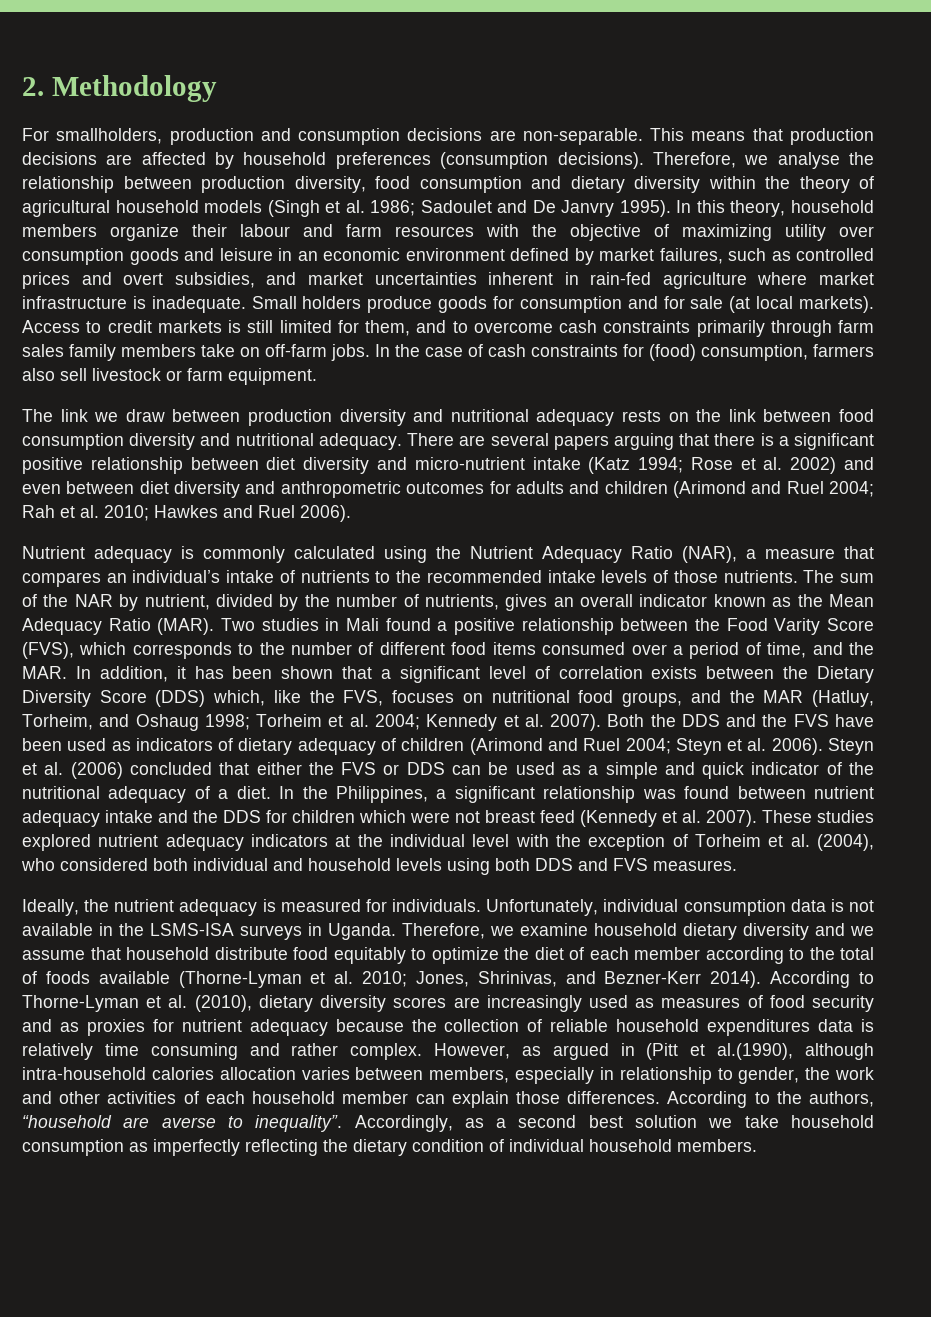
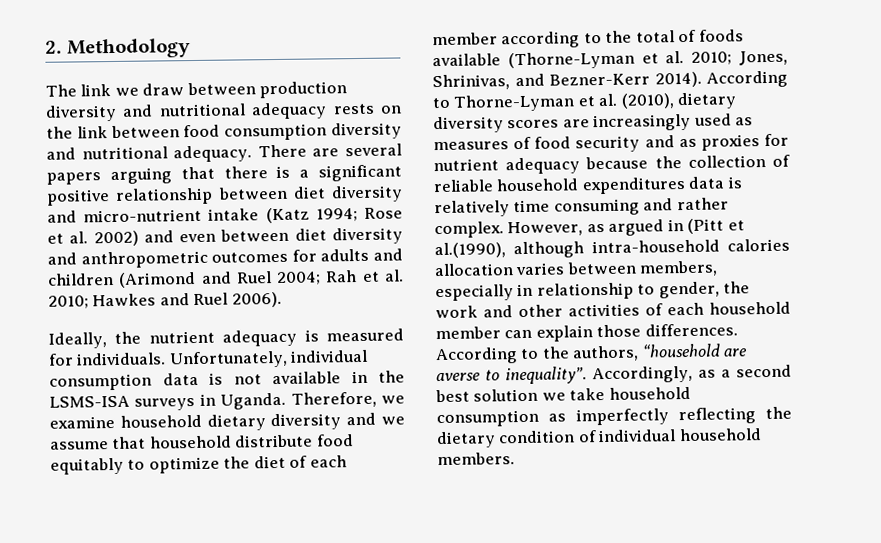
- For smallholders, production and consumption decisions are non-separable. This means that production decisions are affected by household preferences (consumption decisions). Therefore, we analyse the relationship between production diversity, food consumption and dietary diversity within the theory of agricultural household models (Singh et al. 1986; Sadoulet and De Janvry 1995). In this theory, household members organize their labour and farm resources with the objective of maximizing utility over consumption goods and leisure in an economic environment defined by market failures, such as controlled prices and overt subsidies, and market uncertainties inherent in rain-fed agriculture where market infrastructure is inadequate. Small holders produce goods for consumption and for sale (at local markets). Access to credit markets is still limited for them, and to overcome cash constraints primarily through farm sales family members take on off-farm jobs. In the case of cash constraints for (food) consumption, farmers also sell livestock or farm equipment.
- Nutrient adequacy is commonly calculated using the Nutrient Adequacy Ratio (NAR), a measure that compares an individual’s intake of nutrients to the recommended intake levels of those nutrients. The sum of the NAR by nutrient, divided by the number of nutrients, gives an overall indicator known as the Mean Adequacy Ratio (MAR). Two studies in Mali found a positive relationship between the Food Varity Score (FVS), which corresponds to the number of different food items consumed over a period of time, and the MAR. In addition, it has been shown that a significant level of correlation exists between the Dietary Diversity Score (DDS) which, like the FVS, focuses on nutritional food groups, and the MAR (Hatluy, Torheim, and Oshaug 1998; Torheim et al. 2004; Kennedy et al. 2007). Both the DDS and the FVS have been used as indicators of dietary adequacy of children (Arimond and Ruel 2004; Steyn et al. 2006). Steyn et al. (2006) concluded that either the FVS or DDS can be used as a simple and quick indicator of the nutritional adequacy of a diet. In the Philippines, a significant relationship was found between nutrient adequacy intake and the DDS for children which were not breast feed (Kennedy et al. 2007). These studies explored nutrient adequacy indicators at the individual level with the exception of Torheim et al. (2004), who considered both individual and household levels using both DDS and FVS measures.

